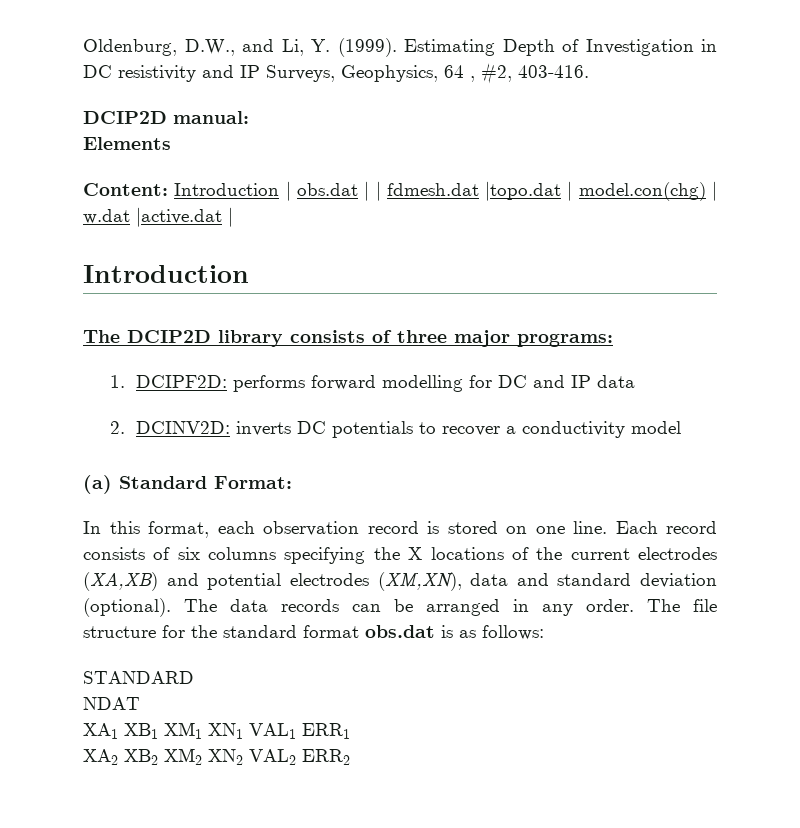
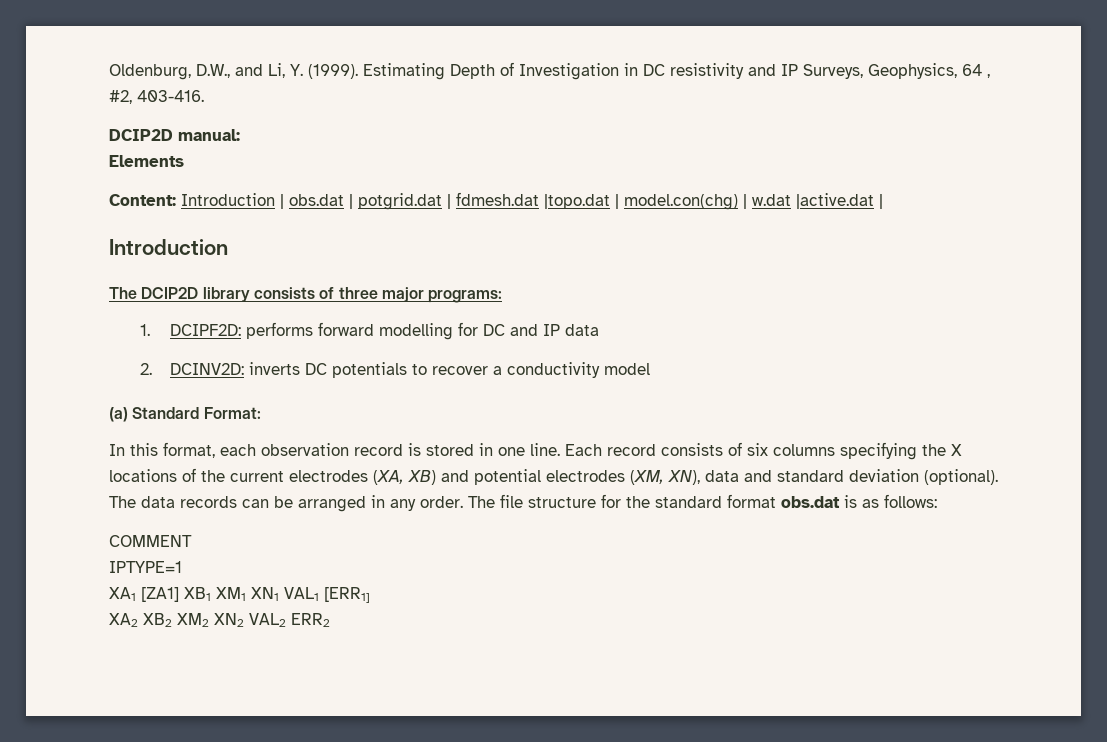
- Content: Introduction | obs.dat | | fdmesh.dat |topo.dat | model.con(chg) | w.dat |active.dat |
+ Content: Introduction | obs.dat | potgrid.dat | fdmesh.dat |topo.dat | model.con(chg) | w.dat |active.dat |
- In this format, each observation record is stored on one line.
+ In this format, each observation record is stored in one line.
- Each record consists of six columns specifying the X locations of the current electrodes (XA,XB) and potential electrodes (XM,XN), data and standard deviation (optional).
+ Each record consists of six columns specifying the X locations of the current electrodes (XA, XB) and potential electrodes (XM, XN), data and standard deviation (optional).
- STANDARD
- NDAT
+ COMMENT
+ IPTYPE=1
- XA1 XB1 XM1 XN1 VAL1 ERR1
+ XA1 [ZA1] XB1 XM1 XN1 VAL1 [ERR1]

